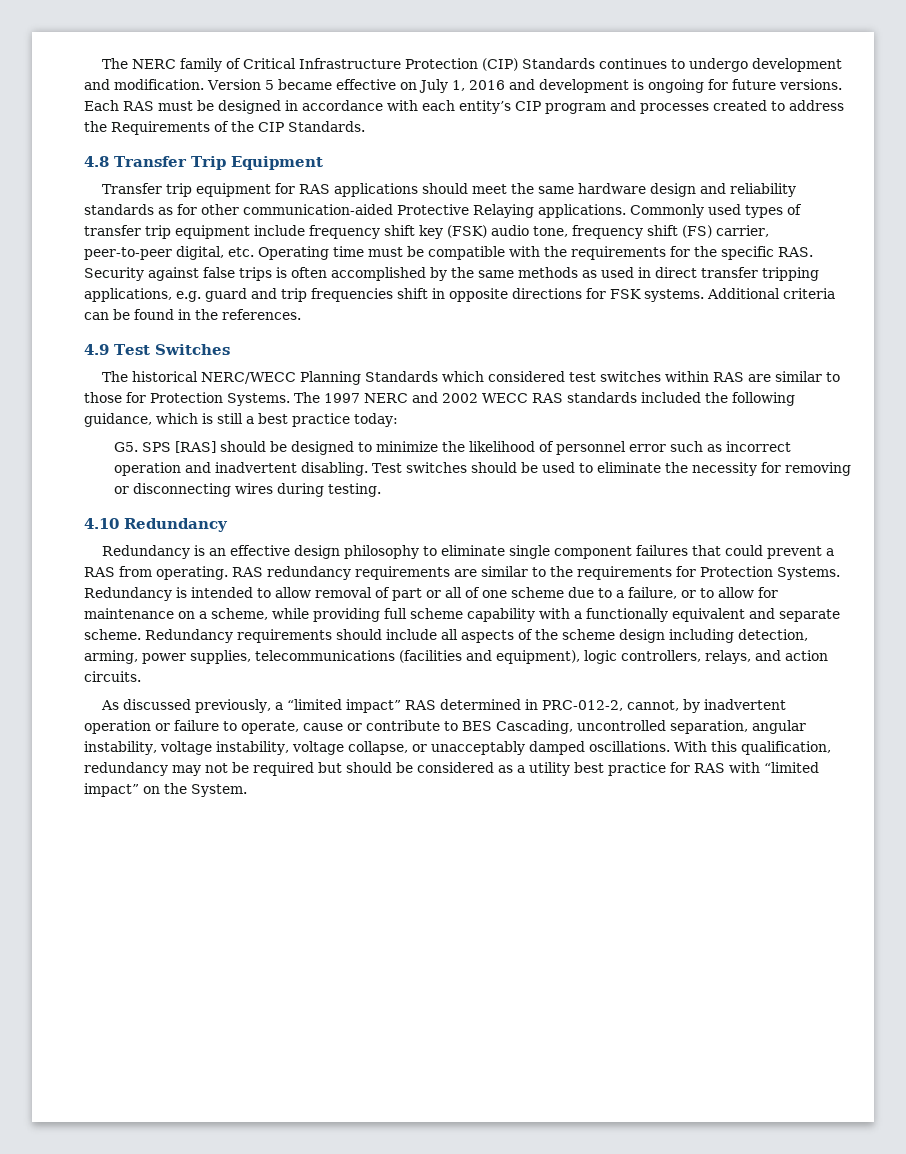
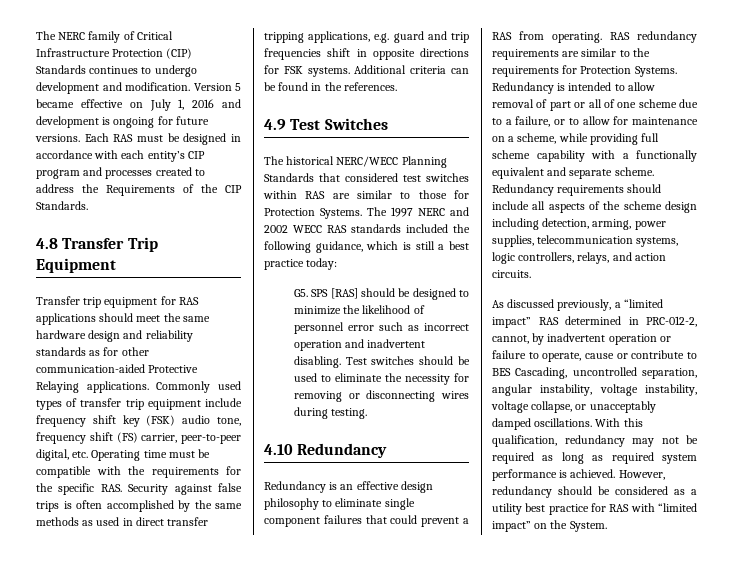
- The historical NERC/WECC Planning Standards which considered test switches within RAS are similar to those for Protection Systems.
+ The historical NERC/WECC Planning Standards that considered test switches within RAS are similar to those for Protection Systems.
- Redundancy requirements should include all aspects of the scheme design including detection, arming, power supplies, telecommunications (facilities and equipment), logic controllers, relays, and action circuits.
+ Redundancy requirements should include all aspects of the scheme design including detection, arming, power supplies, telecommunication systems, logic controllers, relays, and action circuits.
- With this qualification, redundancy may not be required but should be considered as a utility best practice for RAS with “limited impact” on the System.
+ With this qualification, redundancy may not be required as long as required system performance is achieved. However, redundancy should be considered as a utility best practice for RAS with “limited impact” on the System.

